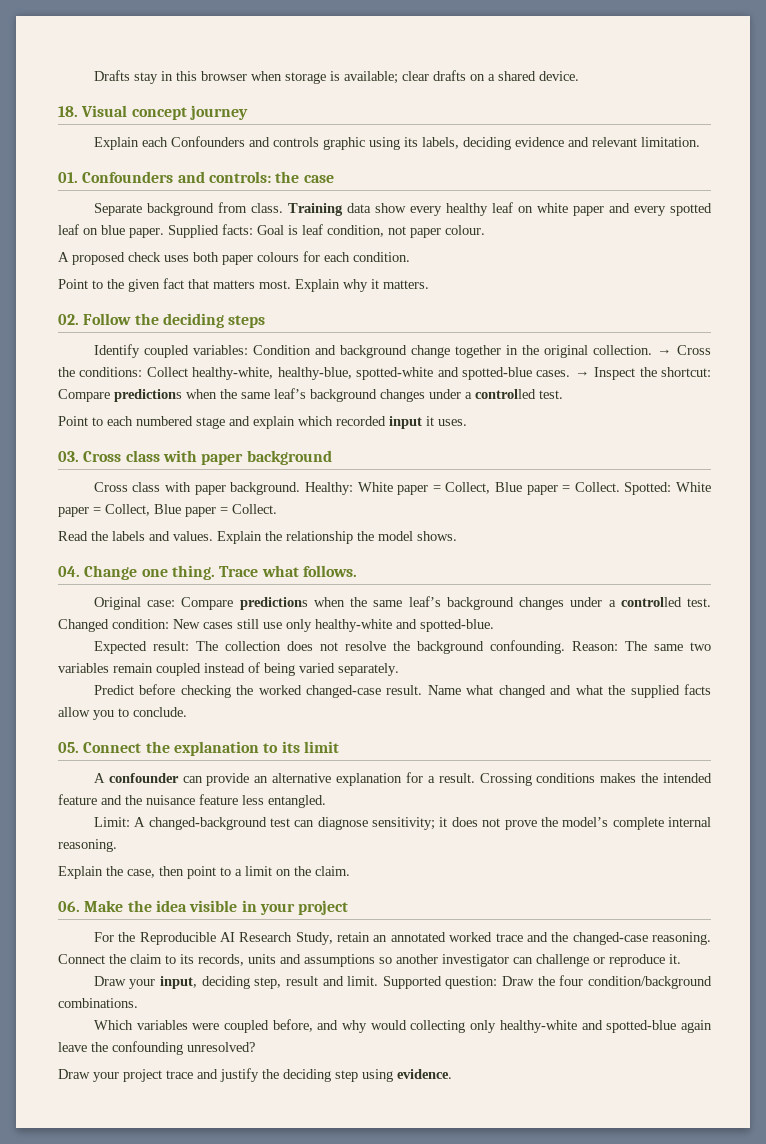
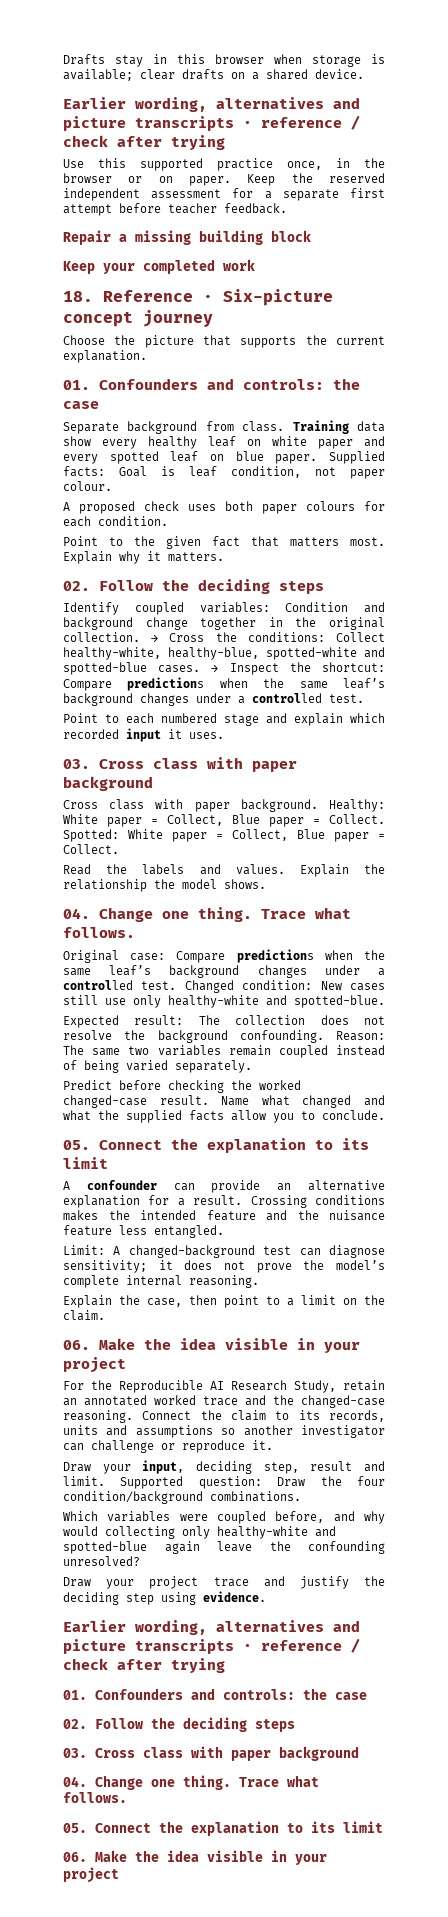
  Drafts stay in this browser when storage is available; clear drafts on a shared device.
- 18. Visual concept journey
- Explain each Confounders and controls graphic using its labels, deciding evidence and relevant limitation.
+ Earlier wording, alternatives and picture transcripts · reference / check after trying
+ Use this supported practice once, in the browser or on paper. Keep the reserved independent assessment for a separate first attempt before teacher feedback.
+ Repair a missing building block
+ Keep your completed work
+ 18. Reference · Six-picture concept journey
+ Choose the picture that supports the current explanation.
  Draw your project trace and justify the deciding step using evidence.
+ Earlier wording, alternatives and picture transcripts · reference / check after trying
+ 01. Confounders and controls: the case
+ 02. Follow the deciding steps
+ 03. Cross class with paper background
+ 04. Change one thing. Trace what follows.
+ 05. Connect the explanation to its limit
+ 06. Make the idea visible in your project

